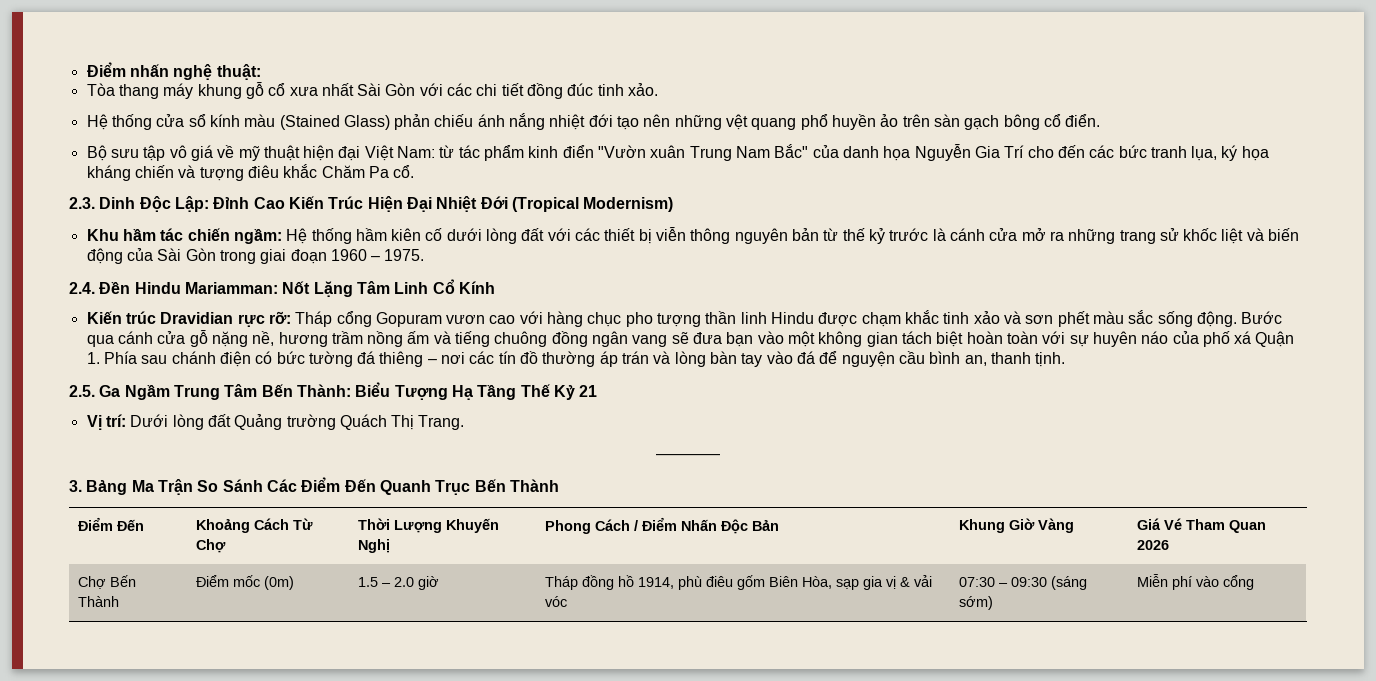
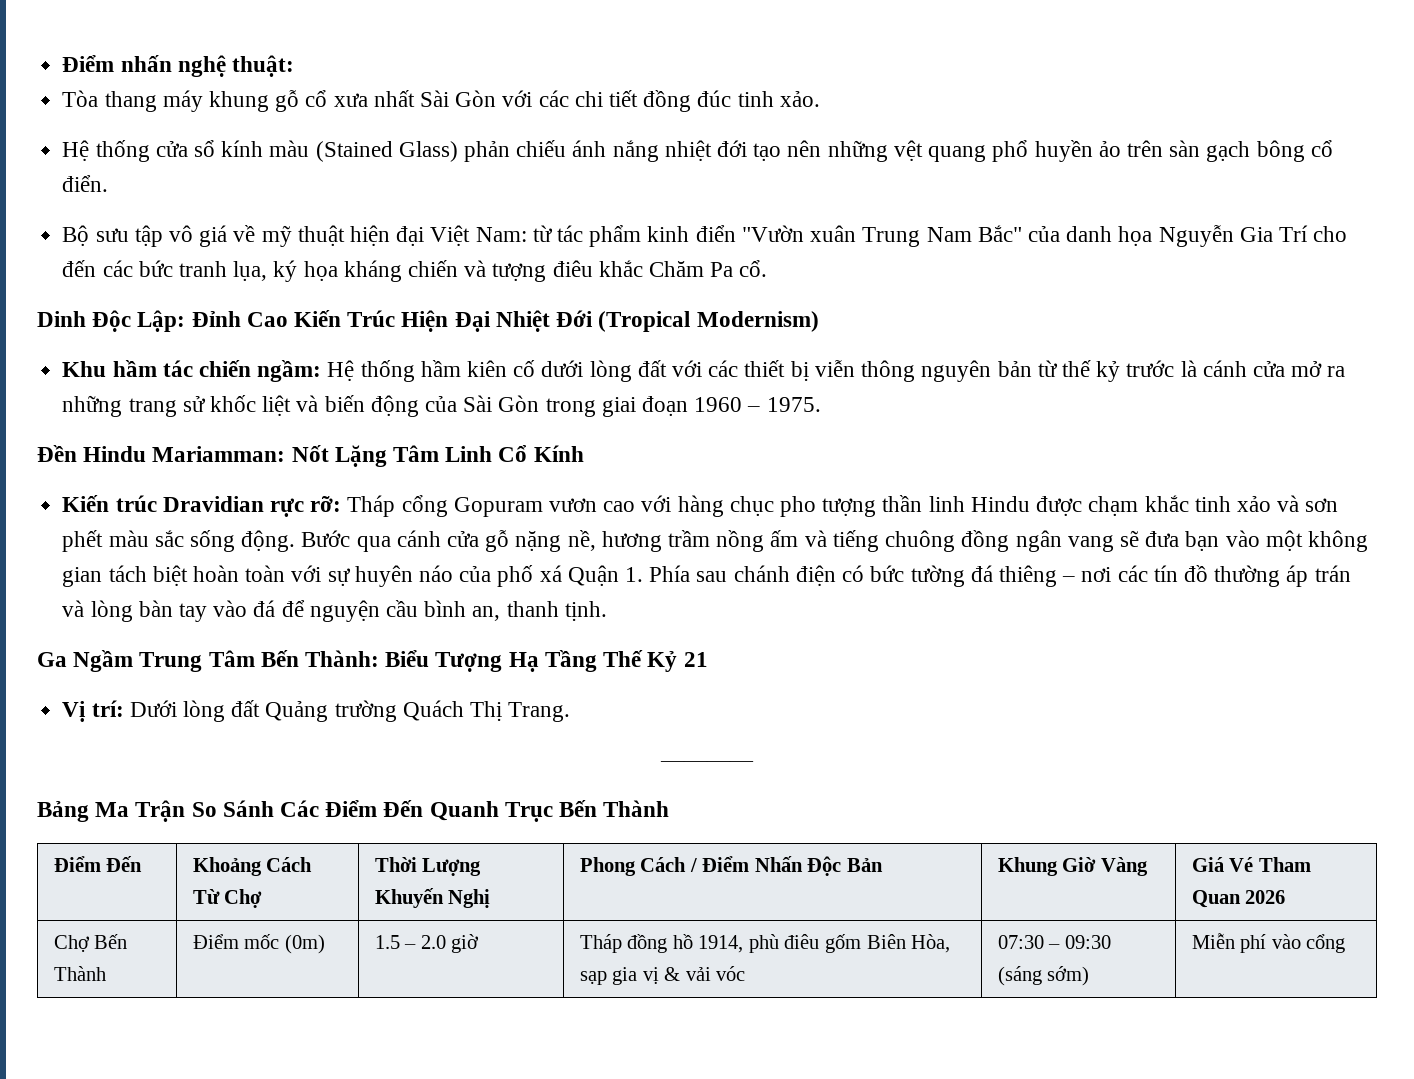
- 2.3. Dinh Độc Lập: Đỉnh Cao Kiến Trúc Hiện Đại Nhiệt Đới (Tropical Modernism)
+ Dinh Độc Lập: Đỉnh Cao Kiến Trúc Hiện Đại Nhiệt Đới (Tropical Modernism)
- 2.4. Đền Hindu Mariamman: Nốt Lặng Tâm Linh Cổ Kính
+ Đền Hindu Mariamman: Nốt Lặng Tâm Linh Cổ Kính
- 2.5. Ga Ngầm Trung Tâm Bến Thành: Biểu Tượng Hạ Tầng Thế Kỷ 21
+ Ga Ngầm Trung Tâm Bến Thành: Biểu Tượng Hạ Tầng Thế Kỷ 21
- 3. Bảng Ma Trận So Sánh Các Điểm Đến Quanh Trục Bến Thành
+ Bảng Ma Trận So Sánh Các Điểm Đến Quanh Trục Bến Thành

